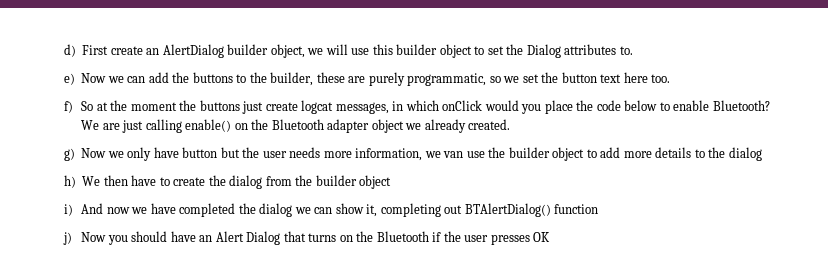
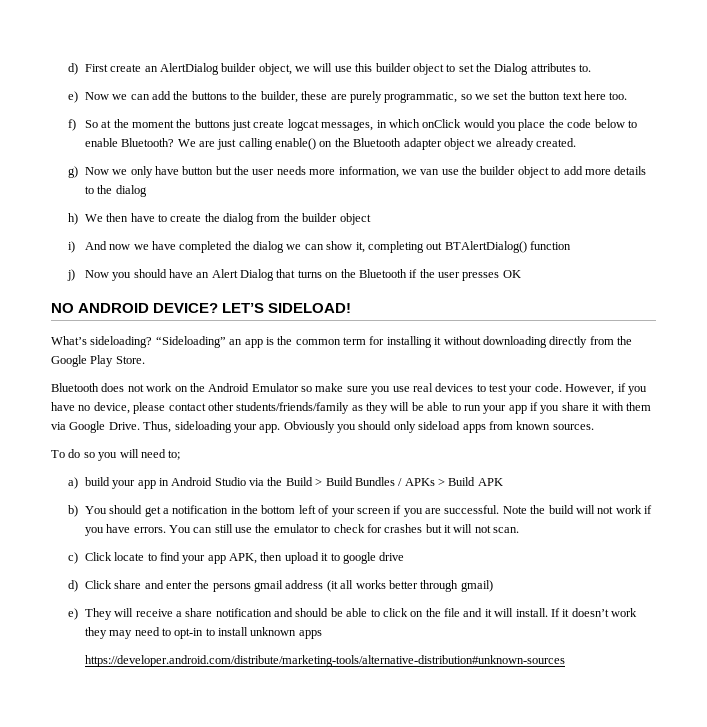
+ NO ANDROID DEVICE? LET’S SIDELOAD!
+ What’s sideloading? “Sideloading” an app is the common term for installing it without downloading directly from the Google Play Store.
+ Bluetooth does not work on the Android Emulator so make sure you use real devices to test your code. However, if you have no device, please contact other students/friends/family as they will be able to run your app if you share it with them via Google Drive. Thus, sideloading your app. Obviously you should only sideload apps from known sources.
+ To do so you will need to;
+ a) build your app in Android Studio via the Build > Build Bundles / APKs > Build APK
+ b) You should get a notification in the bottom left of your screen if you are successful. Note the build will not work if you have errors. You can still use the emulator to check for crashes but it will not scan.
+ c) Click locate to find your app APK, then upload it to google drive
+ d) Click share and enter the persons gmail address (it all works better through gmail)
+ e) They will receive a share notification and should be able to click on the file and it will install. If it doesn’t work they may need to opt-in to install unknown apps
+ https://developer.android.com/distribute/marketing-tools/alternative-distribution#unknown-sources

